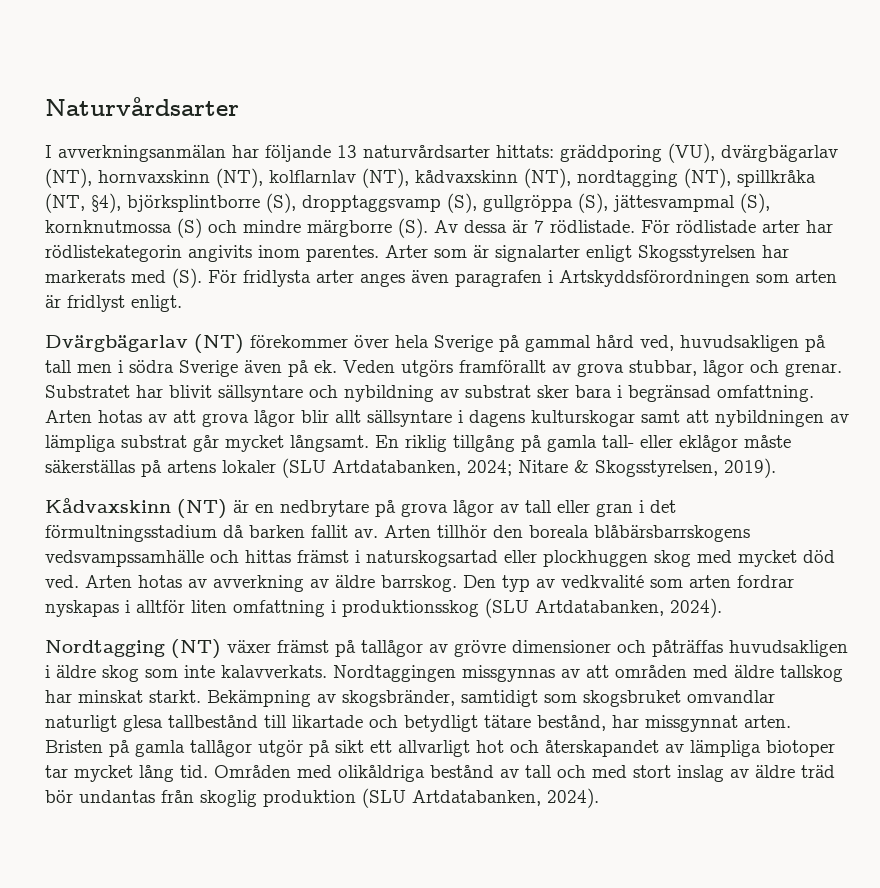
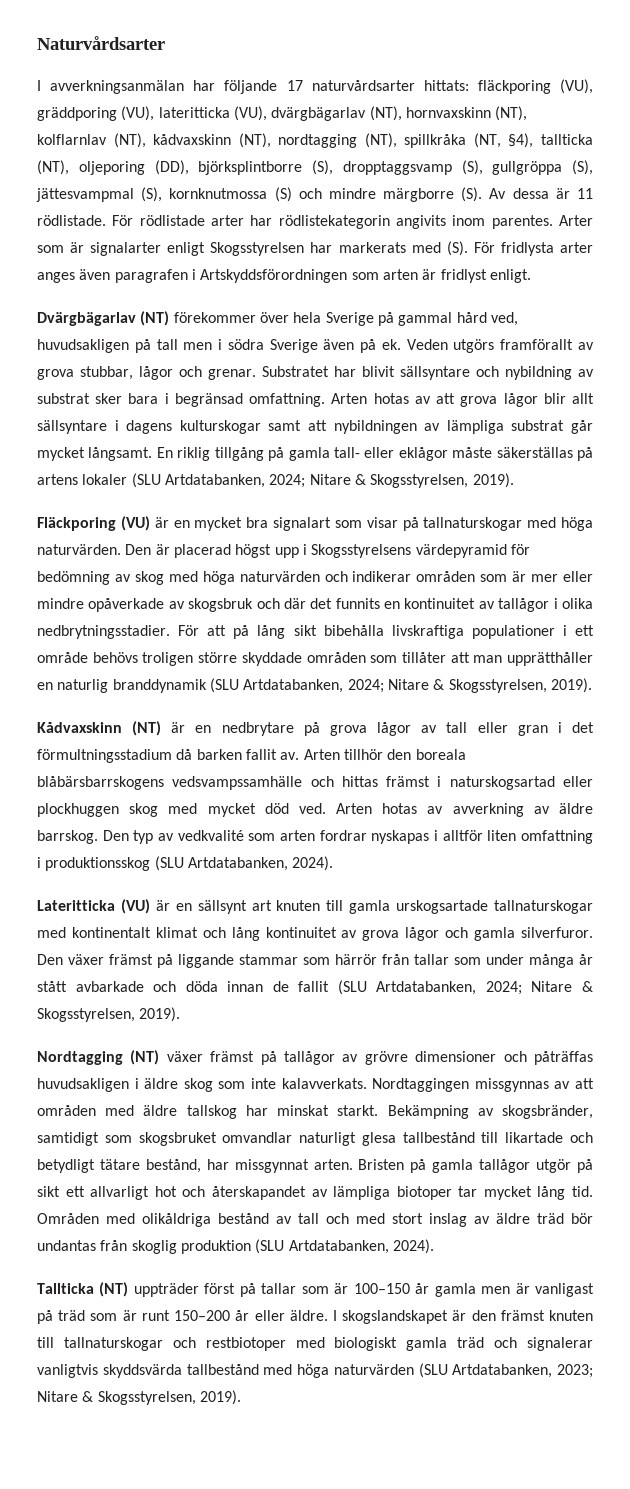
- I avverkningsanmälan har följande 13 naturvårdsarter hittats: gräddporing (VU), dvärgbägarlav (NT), hornvaxskinn (NT), kolflarnlav (NT), kådvaxskinn (NT), nordtagging (NT), spillkråka (NT, §4), björksplintborre (S), dropptaggsvamp (S), gullgröppa (S), jättesvampmal (S), kornknutmossa (S) och mindre märgborre (S). Av dessa är 7 rödlistade.
+ I avverkningsanmälan har följande 17 naturvårdsarter hittats: fläckporing (VU), gräddporing (VU), lateritticka (VU), dvärgbägarlav (NT), hornvaxskinn (NT), kolflarnlav (NT), kådvaxskinn (NT), nordtagging (NT), spillkråka (NT, §4), tallticka (NT), oljeporing (DD), björksplintborre (S), dropptaggsvamp (S), gullgröppa (S), jättesvampmal (S), kornknutmossa (S) och mindre märgborre (S). Av dessa är 11 rödlistade.
+ Fläckporing (VU) är en mycket bra signalart som visar på tallnaturskogar med höga naturvärden. Den är placerad högst upp i Skogsstyrelsens värdepyramid för bedömning av skog med höga naturvärden och indikerar områden som är mer eller mindre opåverkade av skogsbruk och där det funnits en kontinuitet av tallågor i olika nedbrytningsstadier. För att på lång sikt bibehålla livskraftiga populationer i ett område behövs troligen större skyddade områden som tillåter att man upprätthåller en naturlig branddynamik (SLU Artdatabanken, 2024; Nitare & Skogsstyrelsen, 2019).
+ Lateritticka (VU) är en sällsynt art knuten till gamla urskogsartade tallnaturskogar med kontinentalt klimat och lång kontinuitet av grova lågor och gamla silverfuror. Den växer främst på liggande stammar som härrör från tallar som under många år stått avbarkade och döda innan de fallit (SLU Artdatabanken, 2024; Nitare & Skogsstyrelsen, 2019).
+ Tallticka (NT) uppträder först på tallar som är 100–150 år gamla men är vanligast på träd som är runt 150–200 år eller äldre. I skogslandskapet är den främst knuten till tallnaturskogar och restbiotoper med biologiskt gamla träd och signalerar vanligtvis skyddsvärda tallbestånd med höga naturvärden (SLU Artdatabanken, 2023; Nitare & Skogsstyrelsen, 2019).

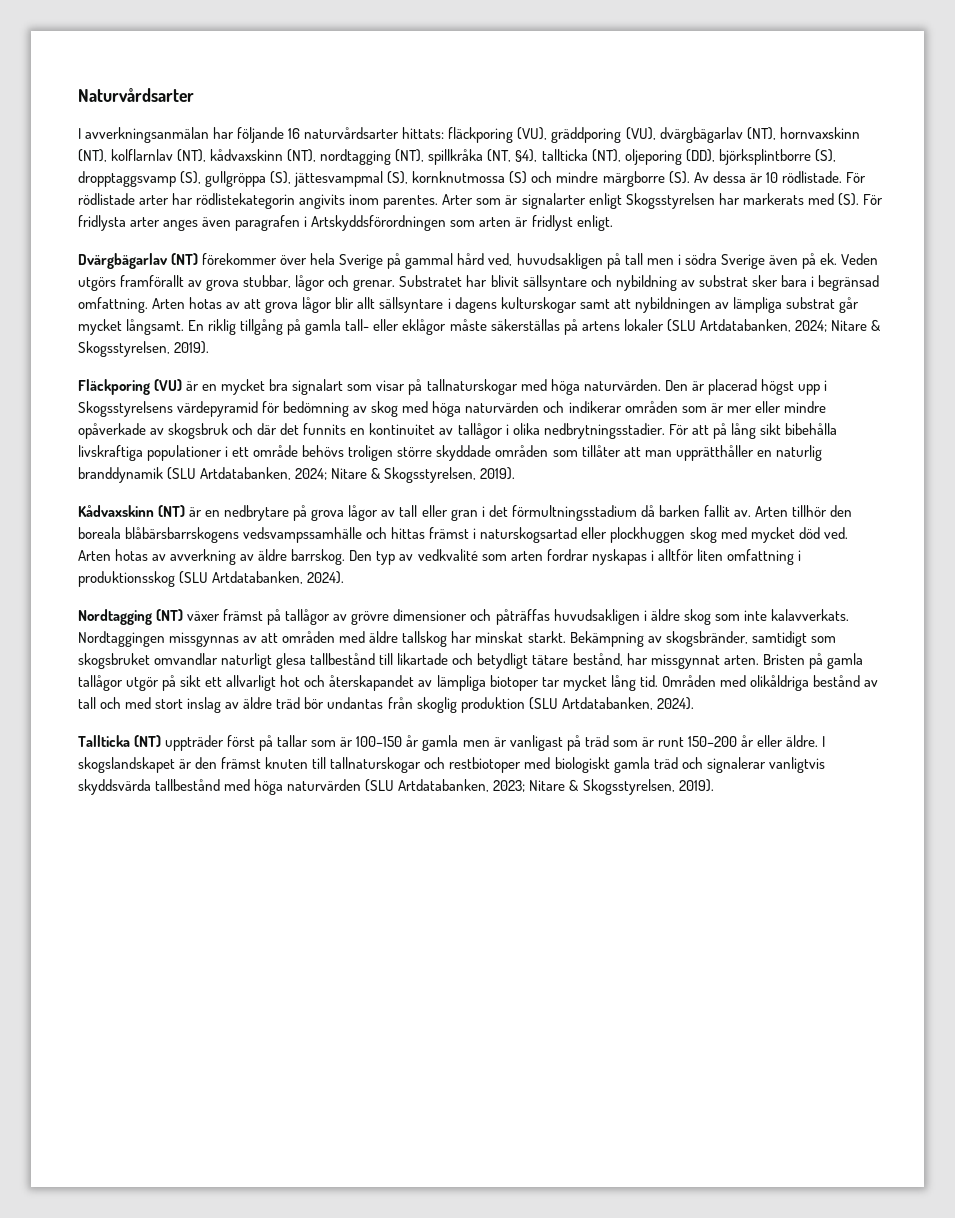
- I avverkningsanmälan har följande 17 naturvårdsarter hittats: fläckporing (VU), gräddporing (VU), lateritticka (VU), dvärgbägarlav (NT), hornvaxskinn (NT), kolflarnlav (NT), kådvaxskinn (NT), nordtagging (NT), spillkråka (NT, §4), tallticka (NT), oljeporing (DD), björksplintborre (S), dropptaggsvamp (S), gullgröppa (S), jättesvampmal (S), kornknutmossa (S) och mindre märgborre (S). Av dessa är 11 rödlistade.
+ I avverkningsanmälan har följande 16 naturvårdsarter hittats: fläckporing (VU), gräddporing (VU), dvärgbägarlav (NT), hornvaxskinn (NT), kolflarnlav (NT), kådvaxskinn (NT), nordtagging (NT), spillkråka (NT, §4), tallticka (NT), oljeporing (DD), björksplintborre (S), dropptaggsvamp (S), gullgröppa (S), jättesvampmal (S), kornknutmossa (S) och mindre märgborre (S). Av dessa är 10 rödlistade.
- Lateritticka (VU) är en sällsynt art knuten till gamla urskogsartade tallnaturskogar med kontinentalt klimat och lång kontinuitet av grova lågor och gamla silverfuror. Den växer främst på liggande stammar som härrör från tallar som under många år stått avbarkade och döda innan de fallit (SLU Artdatabanken, 2024; Nitare & Skogsstyrelsen, 2019).

